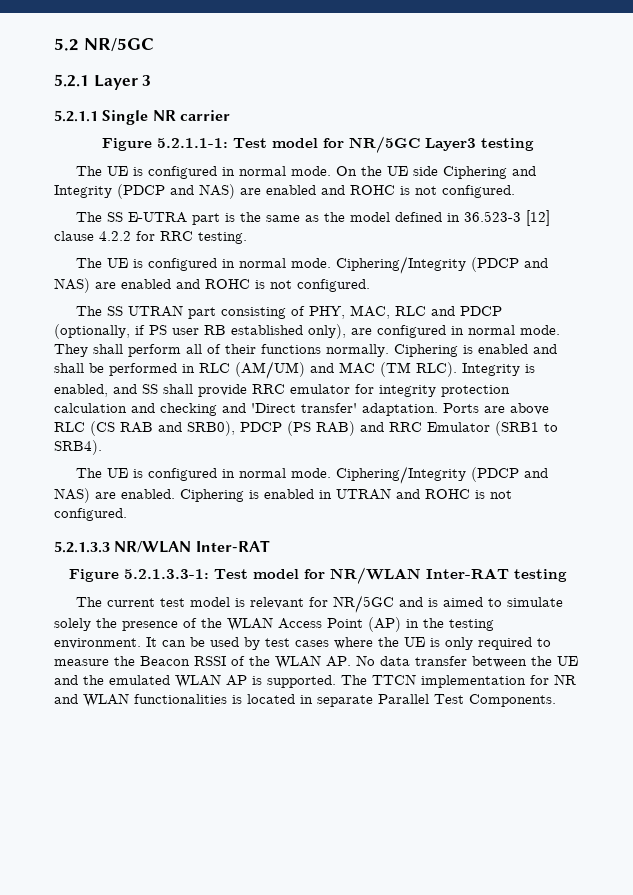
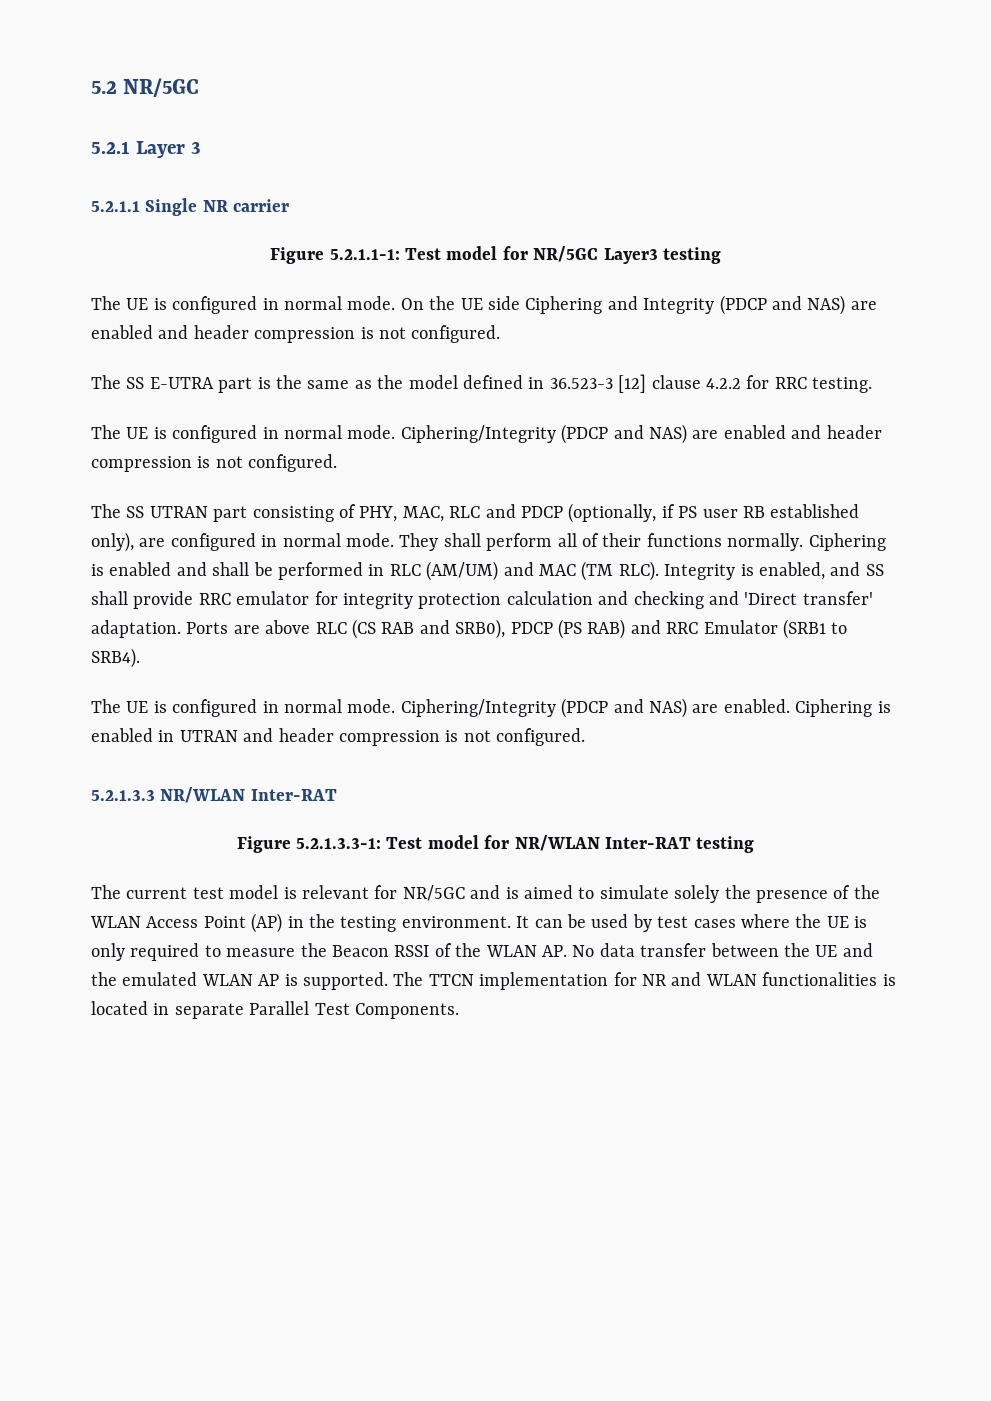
- On the UE side Ciphering and Integrity (PDCP and NAS) are enabled and ROHC is not configured.
+ On the UE side Ciphering and Integrity (PDCP and NAS) are enabled and header compression is not configured.
- Ciphering/Integrity (PDCP and NAS) are enabled and ROHC is not configured.
+ Ciphering/Integrity (PDCP and NAS) are enabled and header compression is not configured.
- Ciphering is enabled in UTRAN and ROHC is not configured.
+ Ciphering is enabled in UTRAN and header compression is not configured.

